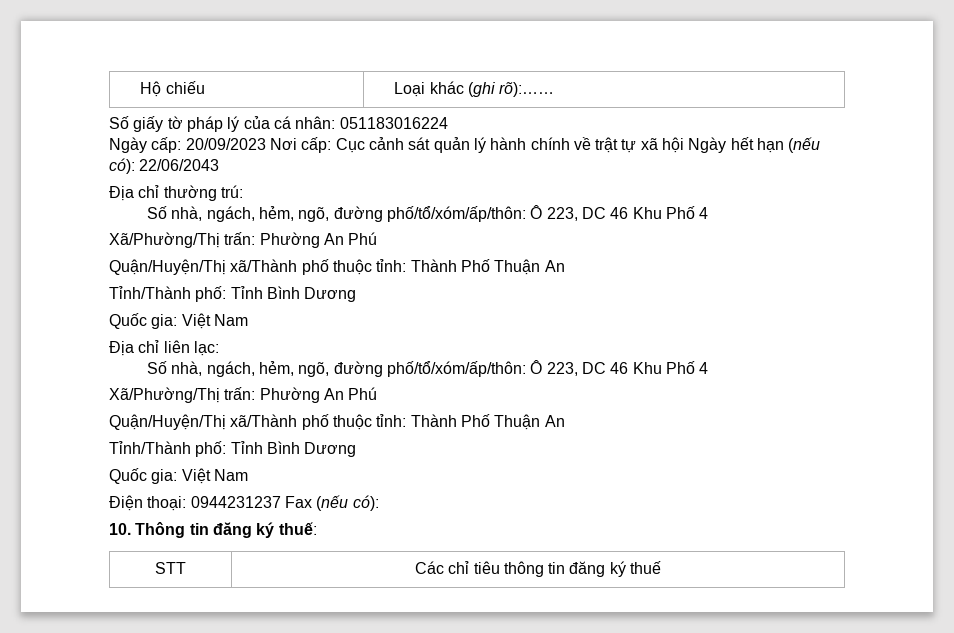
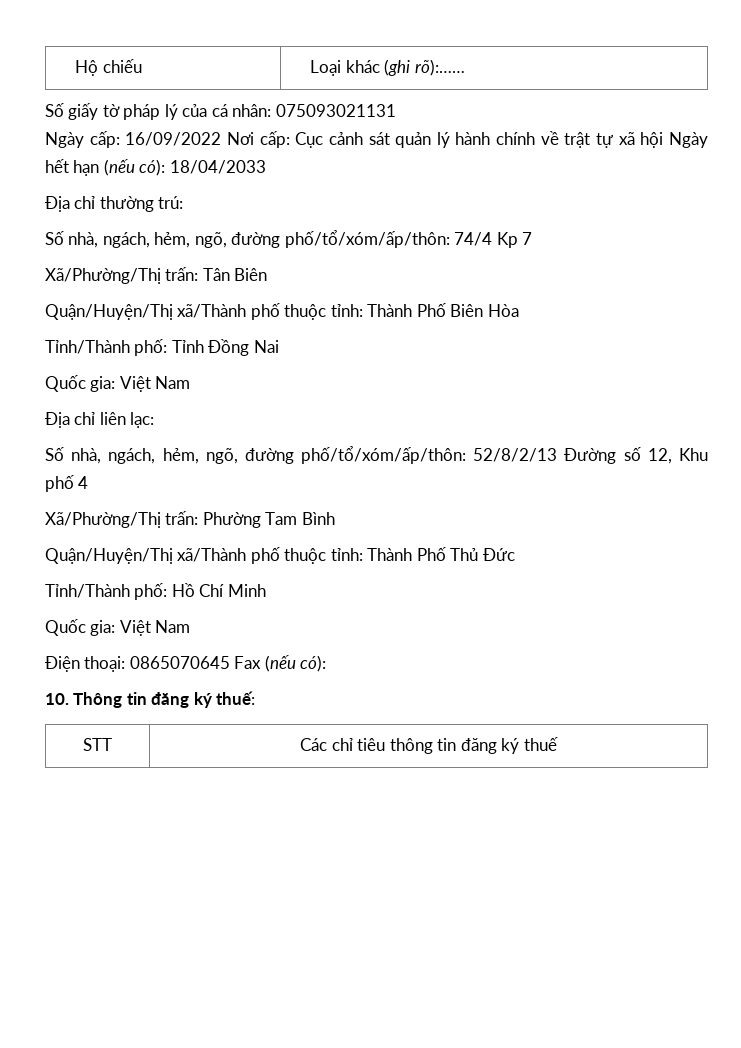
- Số giấy tờ pháp lý của cá nhân: 051183016224
+ Số giấy tờ pháp lý của cá nhân: 075093021131
- Ngày cấp: 20/09/2023 Nơi cấp: Cục cảnh sát quản lý hành chính về trật tự xã hội Ngày hết hạn (nếu có): 22/06/2043
+ Ngày cấp: 16/09/2022 Nơi cấp: Cục cảnh sát quản lý hành chính về trật tự xã hội Ngày hết hạn (nếu có): 18/04/2033
  Địa chỉ thường trú:
- Số nhà, ngách, hẻm, ngõ, đường phố/tổ/xóm/ấp/thôn: Ô 223, DC 46 Khu Phố 4
- Xã/Phường/Thị trấn: Phường An Phú
- Quận/Huyện/Thị xã/Thành phố thuộc tỉnh: Thành Phố Thuận An
- Tỉnh/Thành phố: Tỉnh Bình Dương
+ Số nhà, ngách, hẻm, ngõ, đường phố/tổ/xóm/ấp/thôn: 74/4 Kp 7
+ Xã/Phường/Thị trấn: Tân Biên
+ Quận/Huyện/Thị xã/Thành phố thuộc tỉnh: Thành Phố Biên Hòa
+ Tỉnh/Thành phố: Tỉnh Đồng Nai
  Địa chỉ liên lạc:
- Số nhà, ngách, hẻm, ngõ, đường phố/tổ/xóm/ấp/thôn: Ô 223, DC 46 Khu Phố 4
- Xã/Phường/Thị trấn: Phường An Phú
- Quận/Huyện/Thị xã/Thành phố thuộc tỉnh: Thành Phố Thuận An
- Tỉnh/Thành phố: Tỉnh Bình Dương
+ Số nhà, ngách, hẻm, ngõ, đường phố/tổ/xóm/ấp/thôn: 52/8/2/13 Đường số 12, Khu phố 4
+ Xã/Phường/Thị trấn: Phường Tam Bình
+ Quận/Huyện/Thị xã/Thành phố thuộc tỉnh: Thành Phố Thủ Đức
+ Tỉnh/Thành phố: Hồ Chí Minh
- Điện thoại: 0944231237 Fax (nếu có):
+ Điện thoại: 0865070645 Fax (nếu có):

